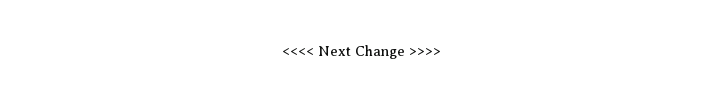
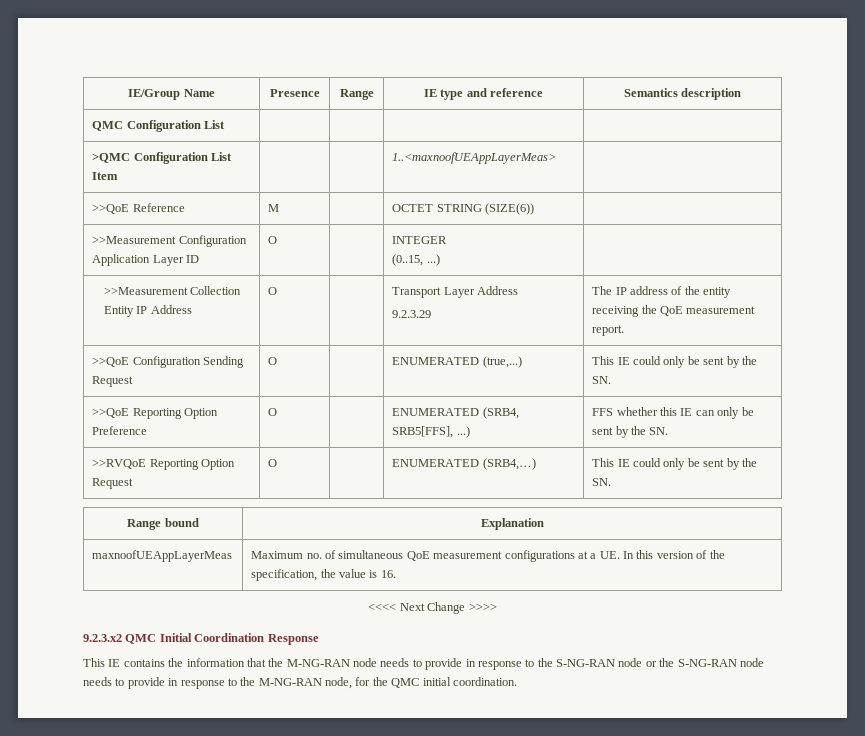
+ IE/Group Name | Presence | Range | IE type and reference | Semantics description
+ QMC Configuration List | | | |
+ >QMC Configuration List Item | | | 1..<maxnoofUEAppLayerMeas> |
+ >>QoE Reference | M | | OCTET STRING (SIZE(6)) |
+ >>Measurement Configuration Application Layer ID | O | | INTEGER
+ (0..15, ...) |
+ >>Measurement Collection Entity IP Address | O | | Transport Layer Address
+ 9.2.3.29 | The IP address of the entity receiving the QoE measurement report.
+ >>QoE Configuration Sending Request | O | | ENUMERATED (true,...) | This IE could only be sent by the SN.
+ >>QoE Reporting Option Preference | O | | ENUMERATED (SRB4, SRB5[FFS], ...) | FFS whether this IE can only be sent by the SN.
+ >>RVQoE Reporting Option Request | O | | ENUMERATED (SRB4,…) | This IE could only be sent by the SN.
+ Range bound | Explanation
+ maxnoofUEAppLayerMeas | Maximum no. of simultaneous QoE measurement configurations at a UE. In this version of the specification, the value is 16.
  <<<< Next Change >>>>
+ 9.2.3.x2 QMC Initial Coordination Response
+ This IE contains the information that the M-NG-RAN node needs to provide in response to the S-NG-RAN node or the S-NG-RAN node needs to provide in response to the M-NG-RAN node, for the QMC initial coordination.

